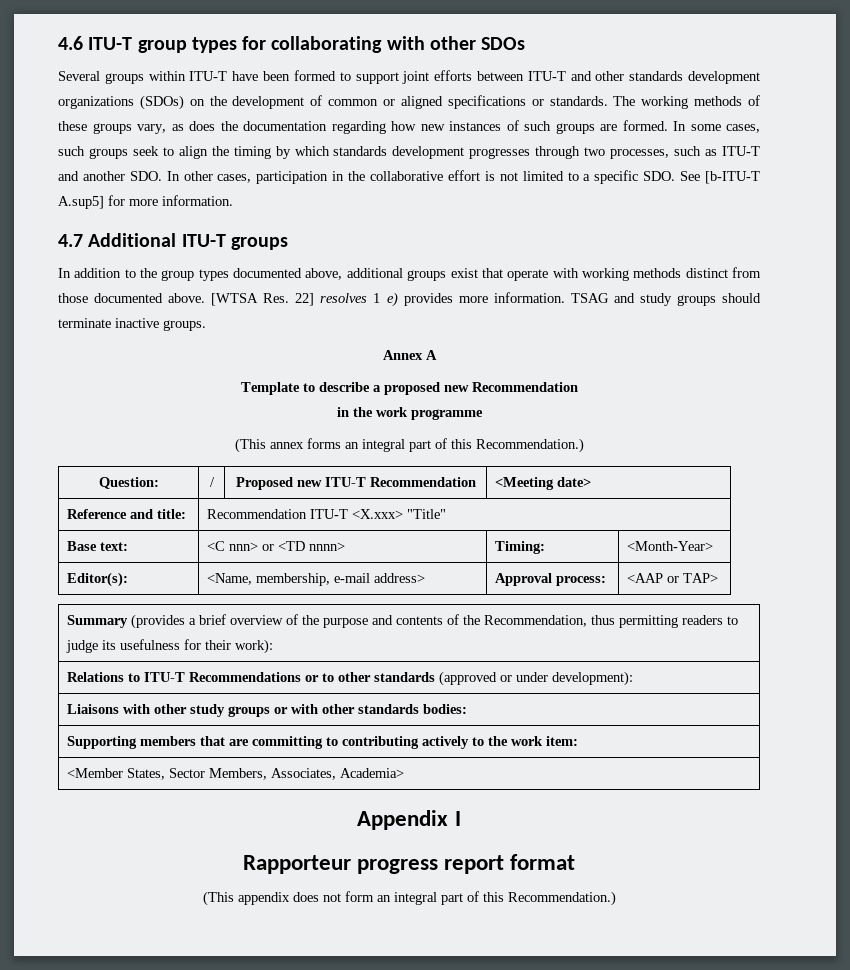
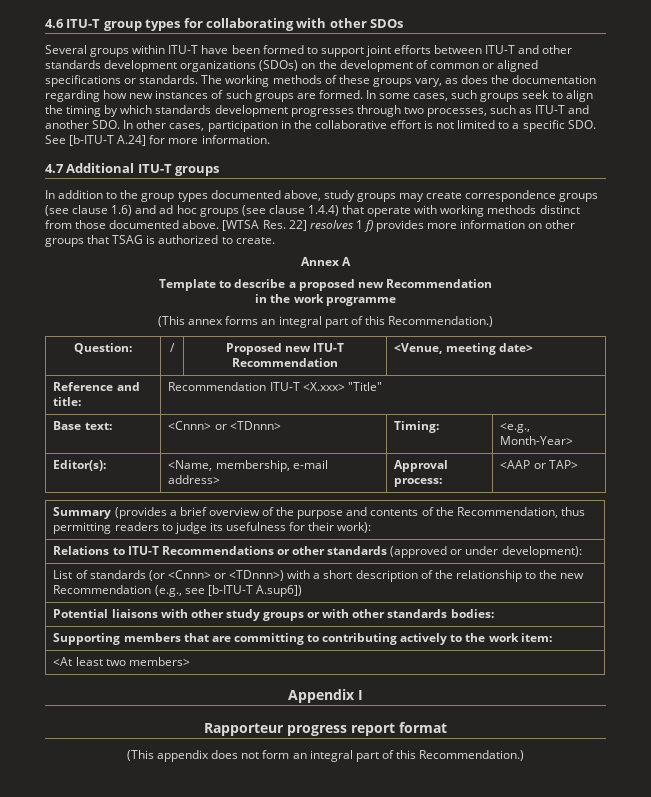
- In some cases, such groups seek to align the timing by which standards development progresses through two processes, such as ITU-T and another SDO. In other cases, participation in the collaborative effort is not limited to a specific SDO. See [b-ITU-T A.sup5] for more information.
+ In some cases, such groups seek to align the timing by which standards development progresses through two processes, such as ITU-T and another SDO. In other cases, participation in the collaborative effort is not limited to a specific SDO. See [b-ITU-T A.24] for more information.
- In addition to the group types documented above, additional groups exist that operate with working methods distinct from those documented above.
+ In addition to the group types documented above, study groups may create correspondence groups (see clause 1.6) and ad hoc groups (see clause 1.4.4) that operate with working methods distinct from those documented above.
- [WTSA Res. 22] resolves 1 e) provides more information. TSAG and study groups should terminate inactive groups.
+ [WTSA Res. 22] resolves 1 f) provides more information on other groups that TSAG is authorized to create.
- Question: | / | Proposed new ITU-T Recommendation | <Meeting date>
+ Question: | / | Proposed new ITU-T Recommendation | <Venue, meeting date>
- Base text: | <C nnn> or <TD nnnn> | Timing: | <Month-Year>
+ Base text: | <Cnnn> or <TDnnn> | Timing: | <e.g., Month-Year>
- Relations to ITU-T Recommendations or to other standards (approved or under development):
+ Relations to ITU-T Recommendations or other standards (approved or under development):
- Liaisons with other study groups or with other standards bodies:
+ List of standards (or <Cnnn> or <TDnnn>) with a short description of the relationship to the new Recommendation (e.g., see [b-ITU-T A.sup6])
+ Potential liaisons with other study groups or with other standards bodies:
- <Member States, Sector Members, Associates, Academia>
+ <At least two members>

